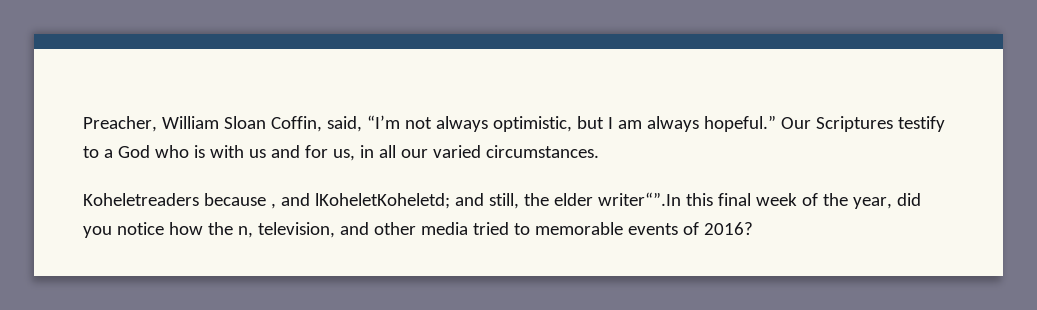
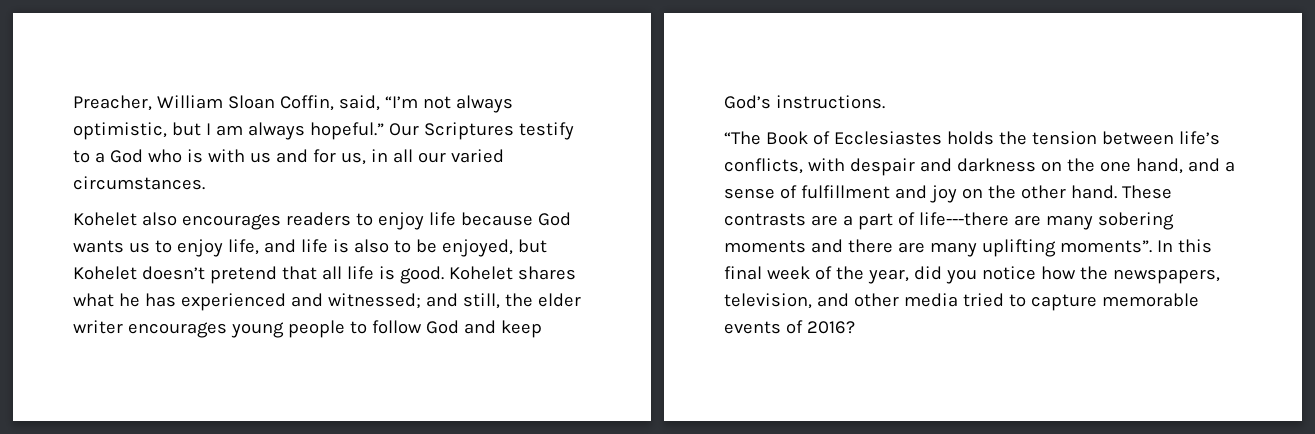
- Koheletreaders because , and lKoheletKoheletd; and still, the elder writer“”.In this final week of the year, did you notice how the n, television, and other media tried to memorable events of 2016?
+ Kohelet also encourages readers to enjoy life because God wants us to enjoy life, and life is also to be enjoyed, but Kohelet doesn’t pretend that all life is good. Kohelet shares what he has experienced and witnessed; and still, the elder writer encourages young people to follow God and keep God’s instructions.
+ “The Book of Ecclesiastes holds the tension between life’s conflicts, with despair and darkness on the one hand, and a sense of fulfillment and joy on the other hand. These contrasts are a part of life---there are many sobering moments and there are many uplifting moments”. In this final week of the year, did you notice how the newspapers, television, and other media tried to capture memorable events of 2016?

